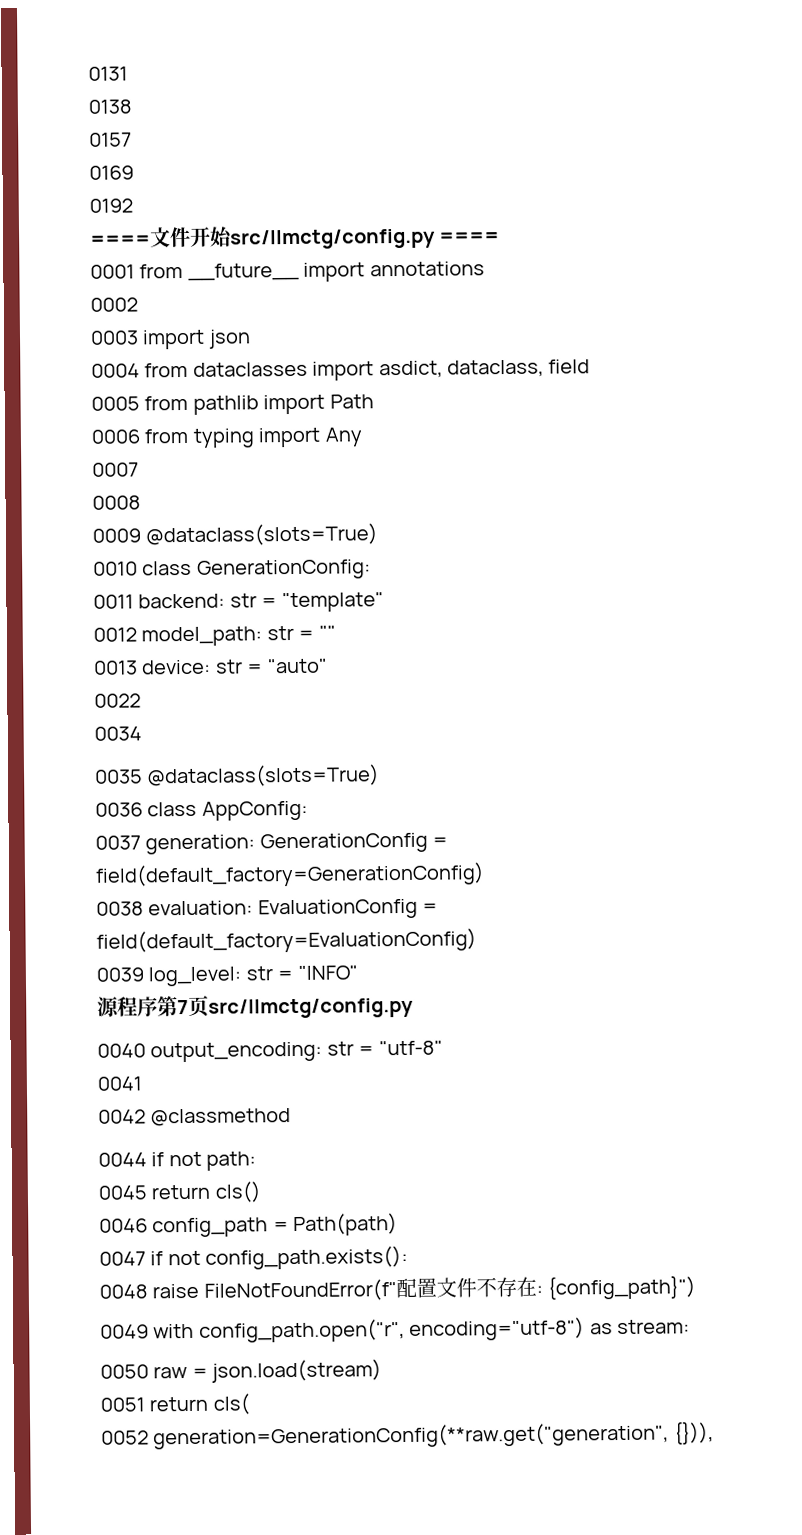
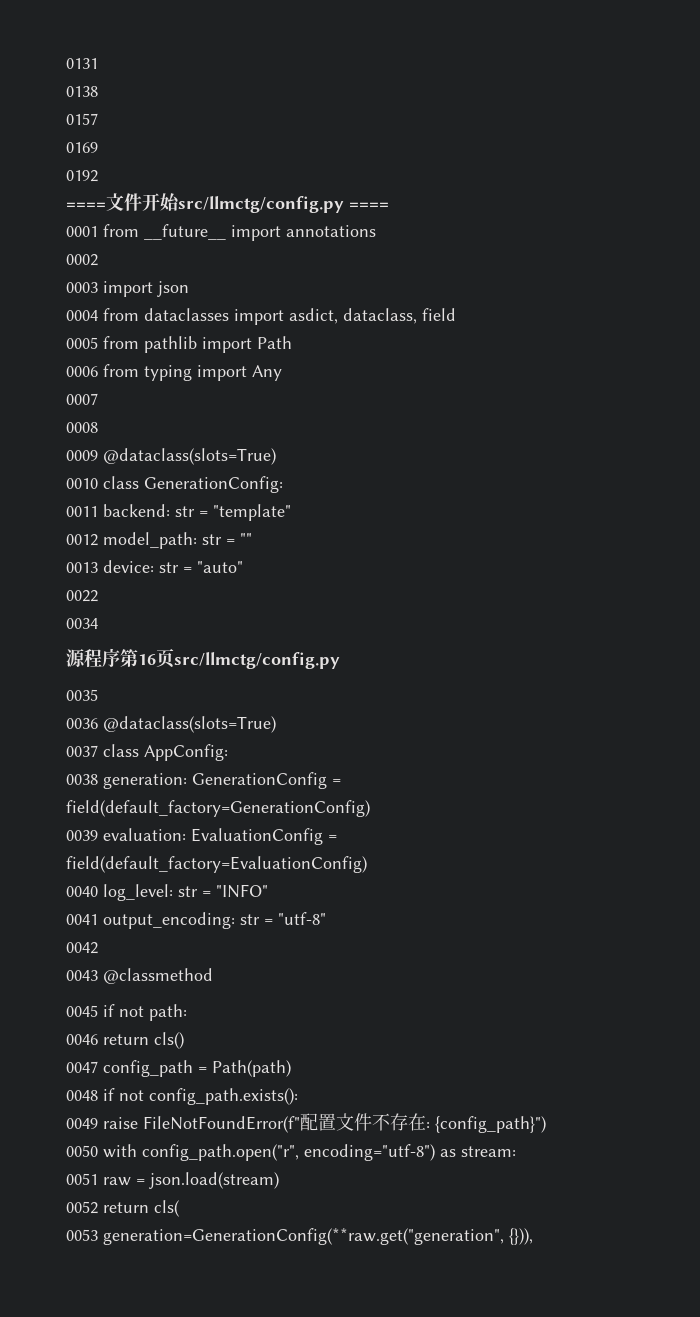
+ 源程序第16页src/llmctg/config.py
- 0035 @dataclass(slots=True)
- 0036 class AppConfig:
+ 0035
+ 0036 @dataclass(slots=True)
+ 0037 class AppConfig:
- 0037 generation: GenerationConfig = field(default_factory=GenerationConfig)
+ 0038 generation: GenerationConfig = field(default_factory=GenerationConfig)
- 0038 evaluation: EvaluationConfig = field(default_factory=EvaluationConfig)
+ 0039 evaluation: EvaluationConfig = field(default_factory=EvaluationConfig)
- 0039 log_level: str = "INFO"
+ 0040 log_level: str = "INFO"
- 源程序第7页src/llmctg/config.py
- 0040 output_encoding: str = "utf-8"
+ 0041 output_encoding: str = "utf-8"
- 0041
- 0042 @classmethod
+ 0042
+ 0043 @classmethod
- 0044 if not path:
+ 0045 if not path:
- 0045 return cls()
+ 0046 return cls()
- 0046 config_path = Path(path)
+ 0047 config_path = Path(path)
- 0047 if not config_path.exists():
+ 0048 if not config_path.exists():
- 0048 raise FileNotFoundError(f"配置文件不存在: {config_path}")
+ 0049 raise FileNotFoundError(f"配置文件不存在: {config_path}")
- 0049 with config_path.open("r", encoding="utf-8") as stream:
+ 0050 with config_path.open("r", encoding="utf-8") as stream:
- 0050 raw = json.load(stream)
+ 0051 raw = json.load(stream)
- 0051 return cls(
+ 0052 return cls(
- 0052 generation=GenerationConfig(**raw.get("generation", {})),
+ 0053 generation=GenerationConfig(**raw.get("generation", {})),

